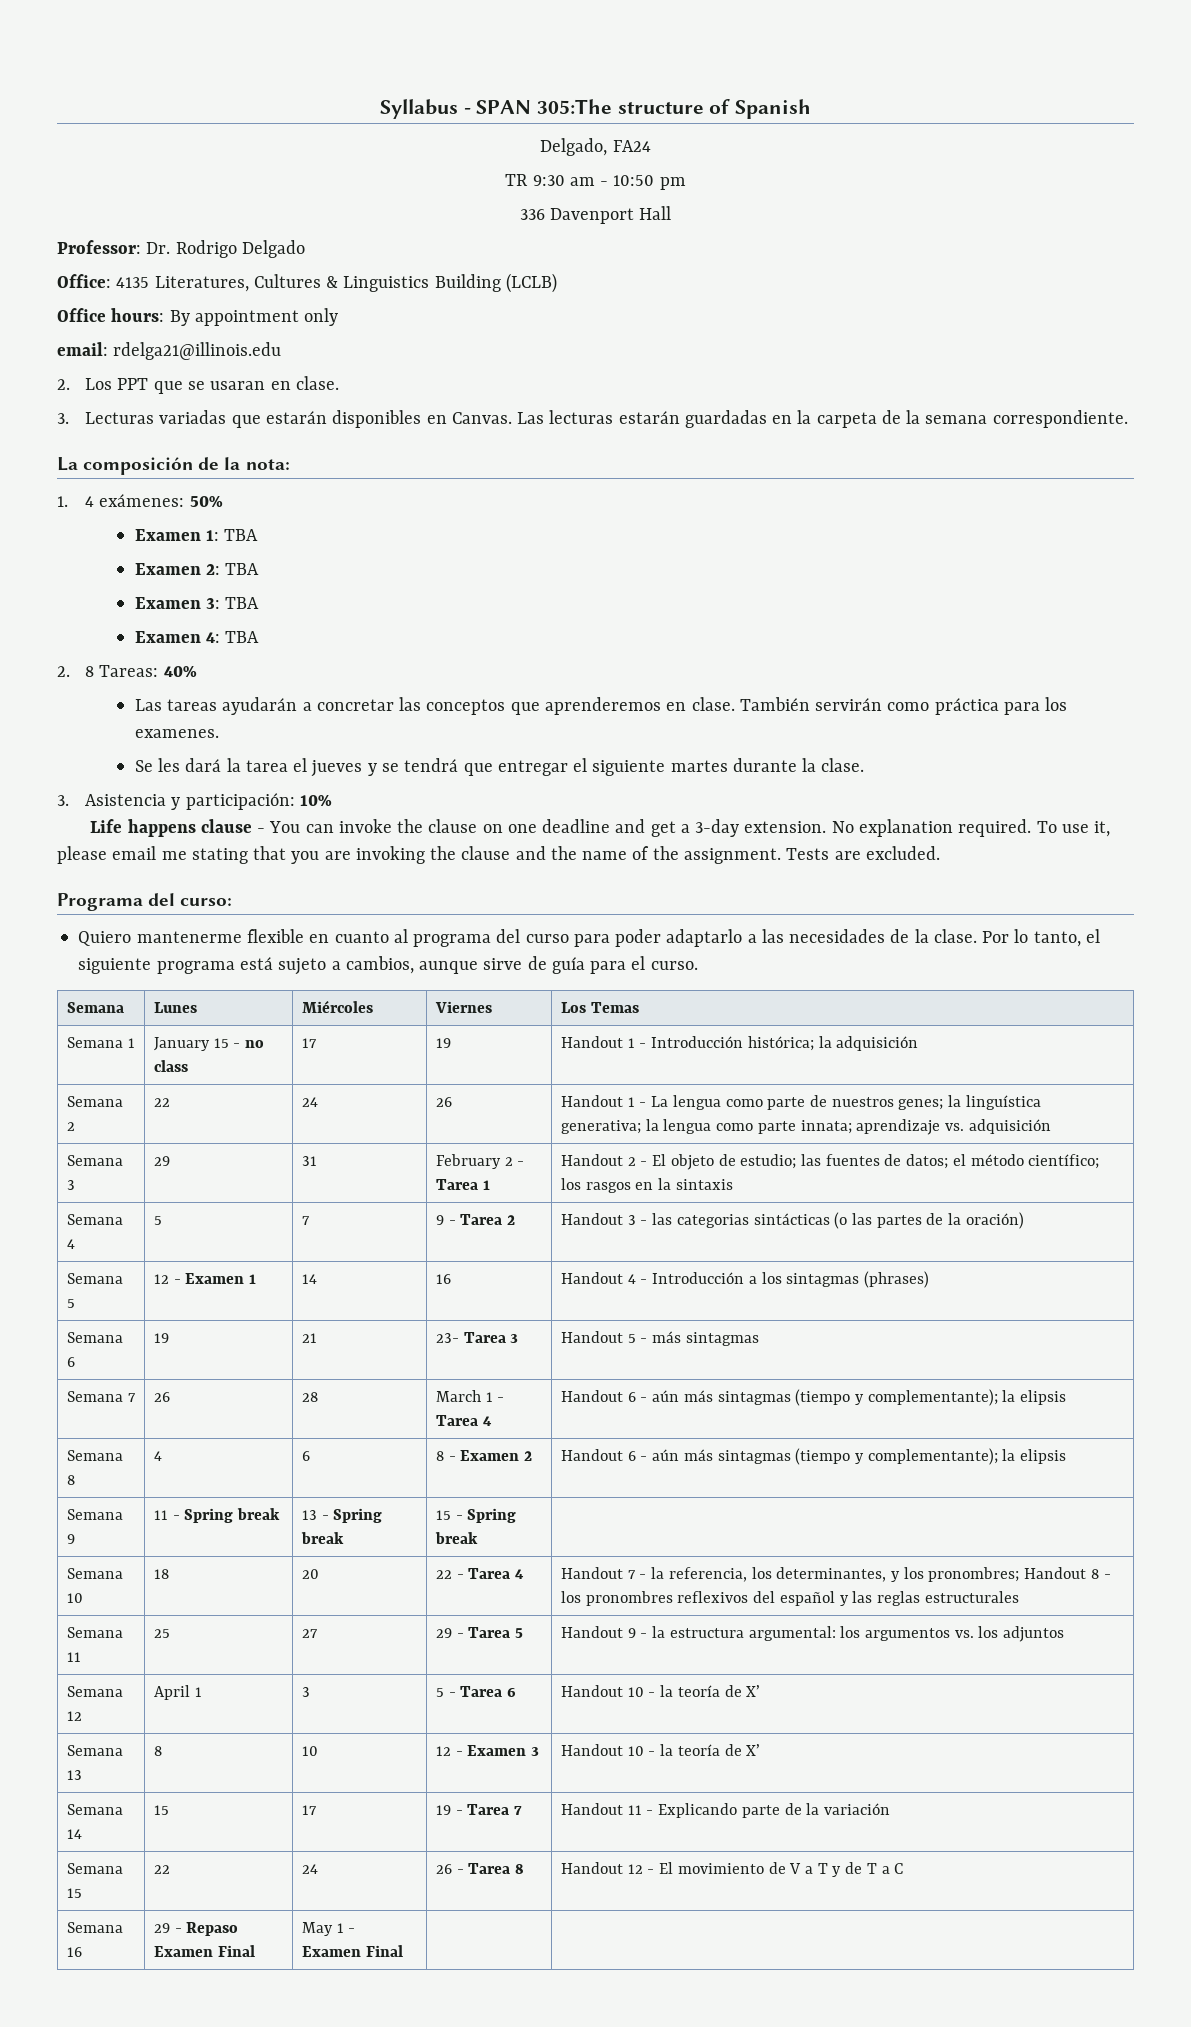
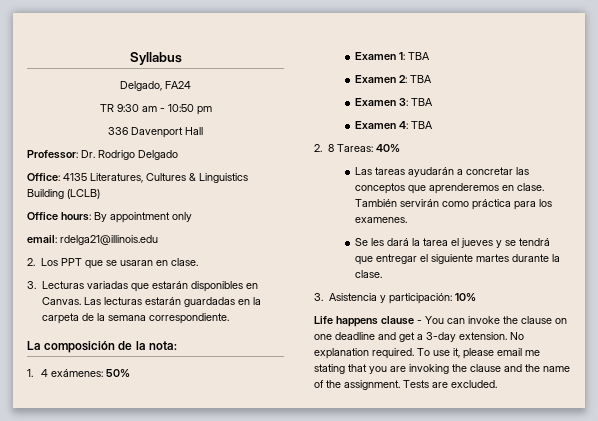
- Syllabus - SPAN 305:The structure of Spanish
+ Syllabus
- Programa del curso:
- Quiero mantenerme flexible en cuanto al programa del curso para poder adaptarlo a las necesidades de la clase. Por lo tanto, el siguiente programa está sujeto a cambios, aunque sirve de guía para el curso.
- Semana | Lunes | Miércoles | Viernes | Los Temas
- Semana 1 | January 15 - no class | 17 | 19 | Handout 1 - Introducción histórica; la adquisición
- Semana 2 | 22 | 24 | 26 | Handout 1 - La lengua como parte de nuestros genes; la linguística generativa; la lengua como parte innata; aprendizaje vs. adquisición
- Semana 3 | 29 | 31 | February 2 - Tarea 1 | Handout 2 - El objeto de estudio; las fuentes de datos; el método científico; los rasgos en la sintaxis
- Semana 4 | 5 | 7 | 9 - Tarea 2 | Handout 3 - las categorias sintácticas (o las partes de la oración)
- Semana 5 | 12 - Examen 1 | 14 | 16 | Handout 4 - Introducción a los sintagmas (phrases)
- Semana 6 | 19 | 21 | 23- Tarea 3 | Handout 5 - más sintagmas
- Semana 7 | 26 | 28 | March 1 - Tarea 4 | Handout 6 - aún más sintagmas (tiempo y complementante); la elipsis
- Semana 8 | 4 | 6 | 8 - Examen 2 | Handout 6 - aún más sintagmas (tiempo y complementante); la elipsis
- Semana 9 | 11 - Spring break | 13 - Spring break | 15 - Spring break |
- Semana 10 | 18 | 20 | 22 - Tarea 4 | Handout 7 - la referencia, los determinantes, y los pronombres; Handout 8 - los pronombres reflexivos del español y las reglas estructurales
- Semana 11 | 25 | 27 | 29 - Tarea 5 | Handout 9 - la estructura argumental: los argumentos vs. los adjuntos
- Semana 12 | April 1 | 3 | 5 - Tarea 6 | Handout 10 - la teoría de X’
- Semana 13 | 8 | 10 | 12 - Examen 3 | Handout 10 - la teoría de X’
- Semana 14 | 15 | 17 | 19 - Tarea 7 | Handout 11 - Explicando parte de la variación
- Semana 15 | 22 | 24 | 26 - Tarea 8 | Handout 12 - El movimiento de V a T y de T a C
- Semana 16 | 29 - Repaso Examen Final | May 1 - Examen Final | |

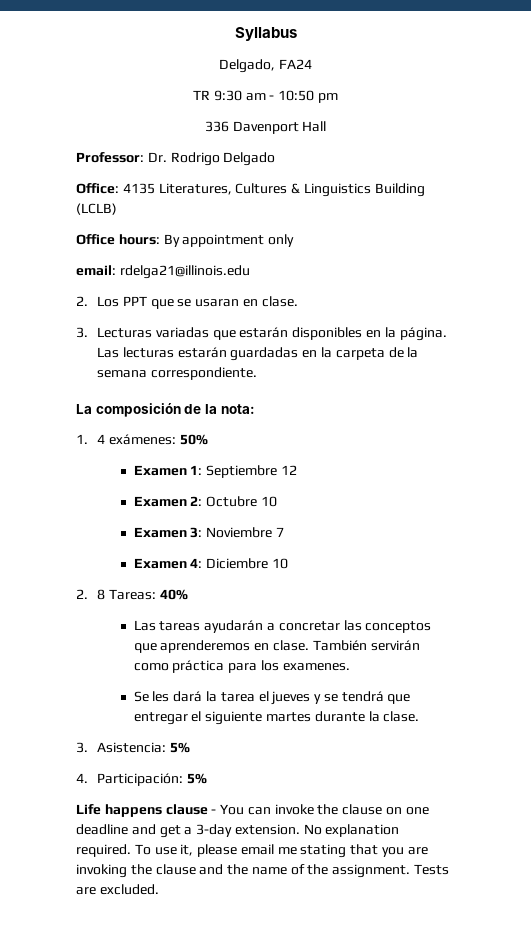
- 3. Lecturas variadas que estarán disponibles en Canvas.
+ 3. Lecturas variadas que estarán disponibles en la página.
- Examen 1: TBA
+ Examen 1: Septiembre 12
- Examen 2: TBA
+ Examen 2: Octubre 10
- Examen 3: TBA
+ Examen 3: Noviembre 7
- Examen 4: TBA
+ Examen 4: Diciembre 10
- 3. Asistencia y participación: 10%
+ 3. Asistencia: 5%
+ 4. Participación: 5%

